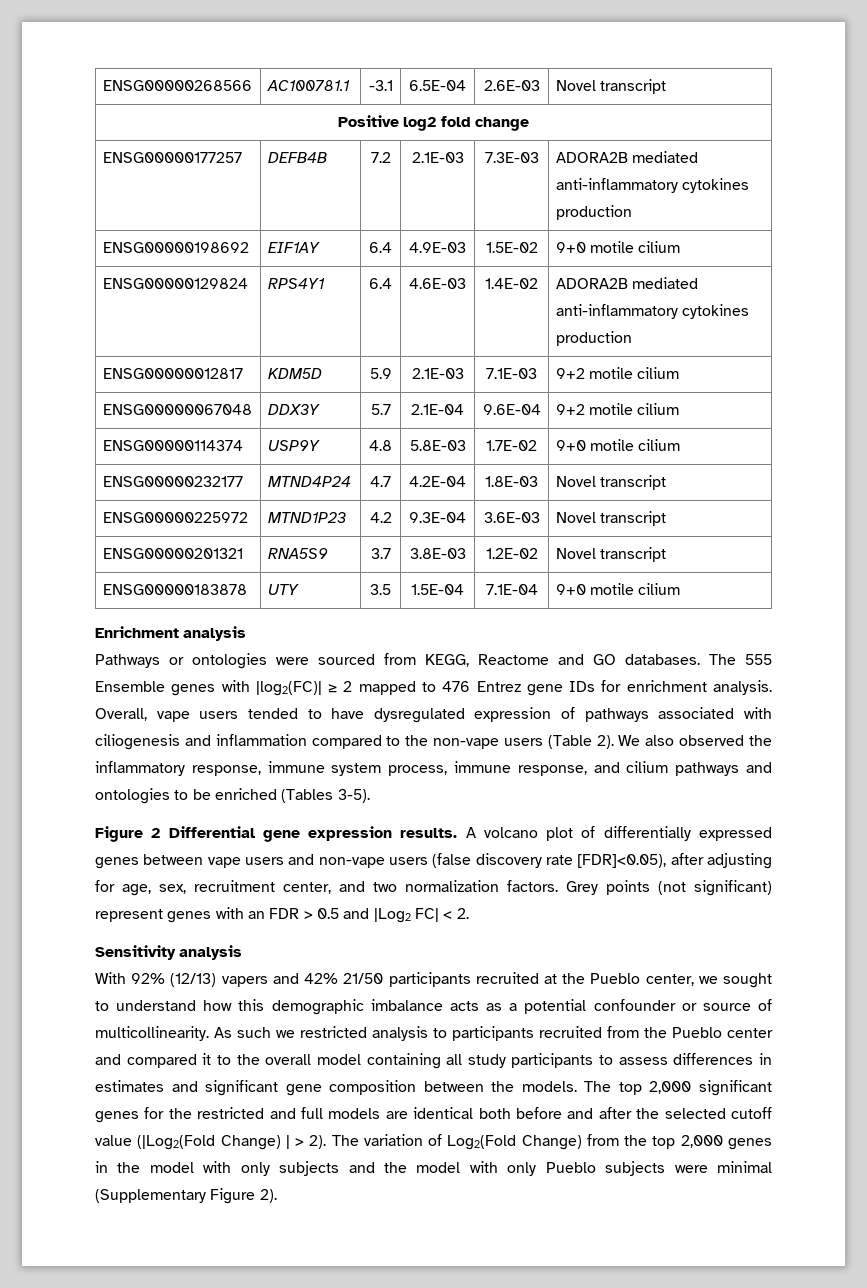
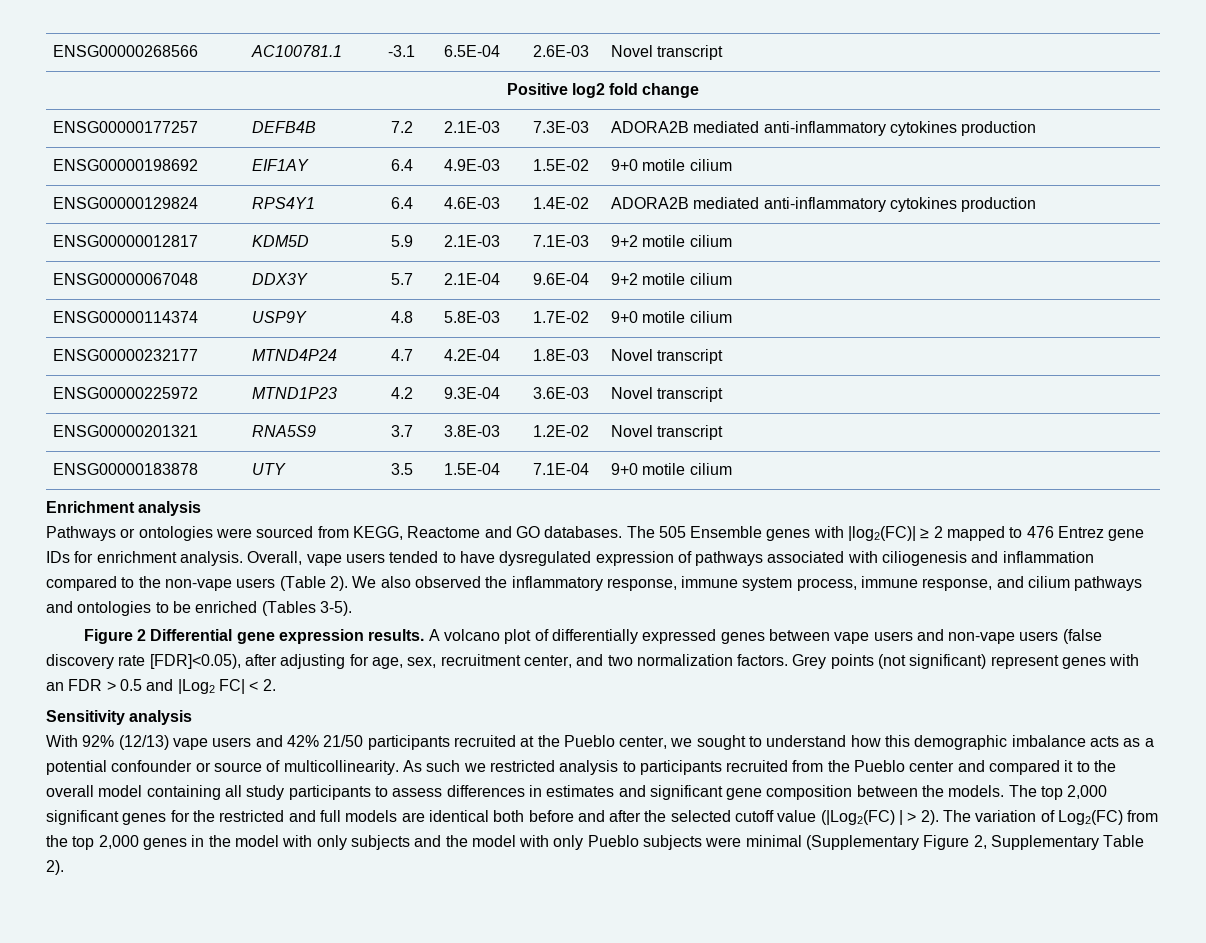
- The 555 Ensemble genes with |log2(FC)| ≥ 2 mapped to 476 Entrez gene IDs for enrichment analysis.
+ The 505 Ensemble genes with |log2(FC)| ≥ 2 mapped to 476 Entrez gene IDs for enrichment analysis.
- With 92% (12/13) vapers and 42% 21/50 participants recruited at the Pueblo center, we sought to understand how this demographic imbalance acts as a potential confounder or source of multicollinearity.
+ With 92% (12/13) vape users and 42% 21/50 participants recruited at the Pueblo center, we sought to understand how this demographic imbalance acts as a potential confounder or source of multicollinearity.
- The top 2,000 significant genes for the restricted and full models are identical both before and after the selected cutoff value (|Log2(Fold Change) | > 2).
+ The top 2,000 significant genes for the restricted and full models are identical both before and after the selected cutoff value (|Log2(FC) | > 2).
- The variation of Log2(Fold Change) from the top 2,000 genes in the model with only subjects and the model with only Pueblo subjects were minimal (Supplementary Figure 2).
+ The variation of Log2(FC) from the top 2,000 genes in the model with only subjects and the model with only Pueblo subjects were minimal (Supplementary Figure 2, Supplementary Table 2).

